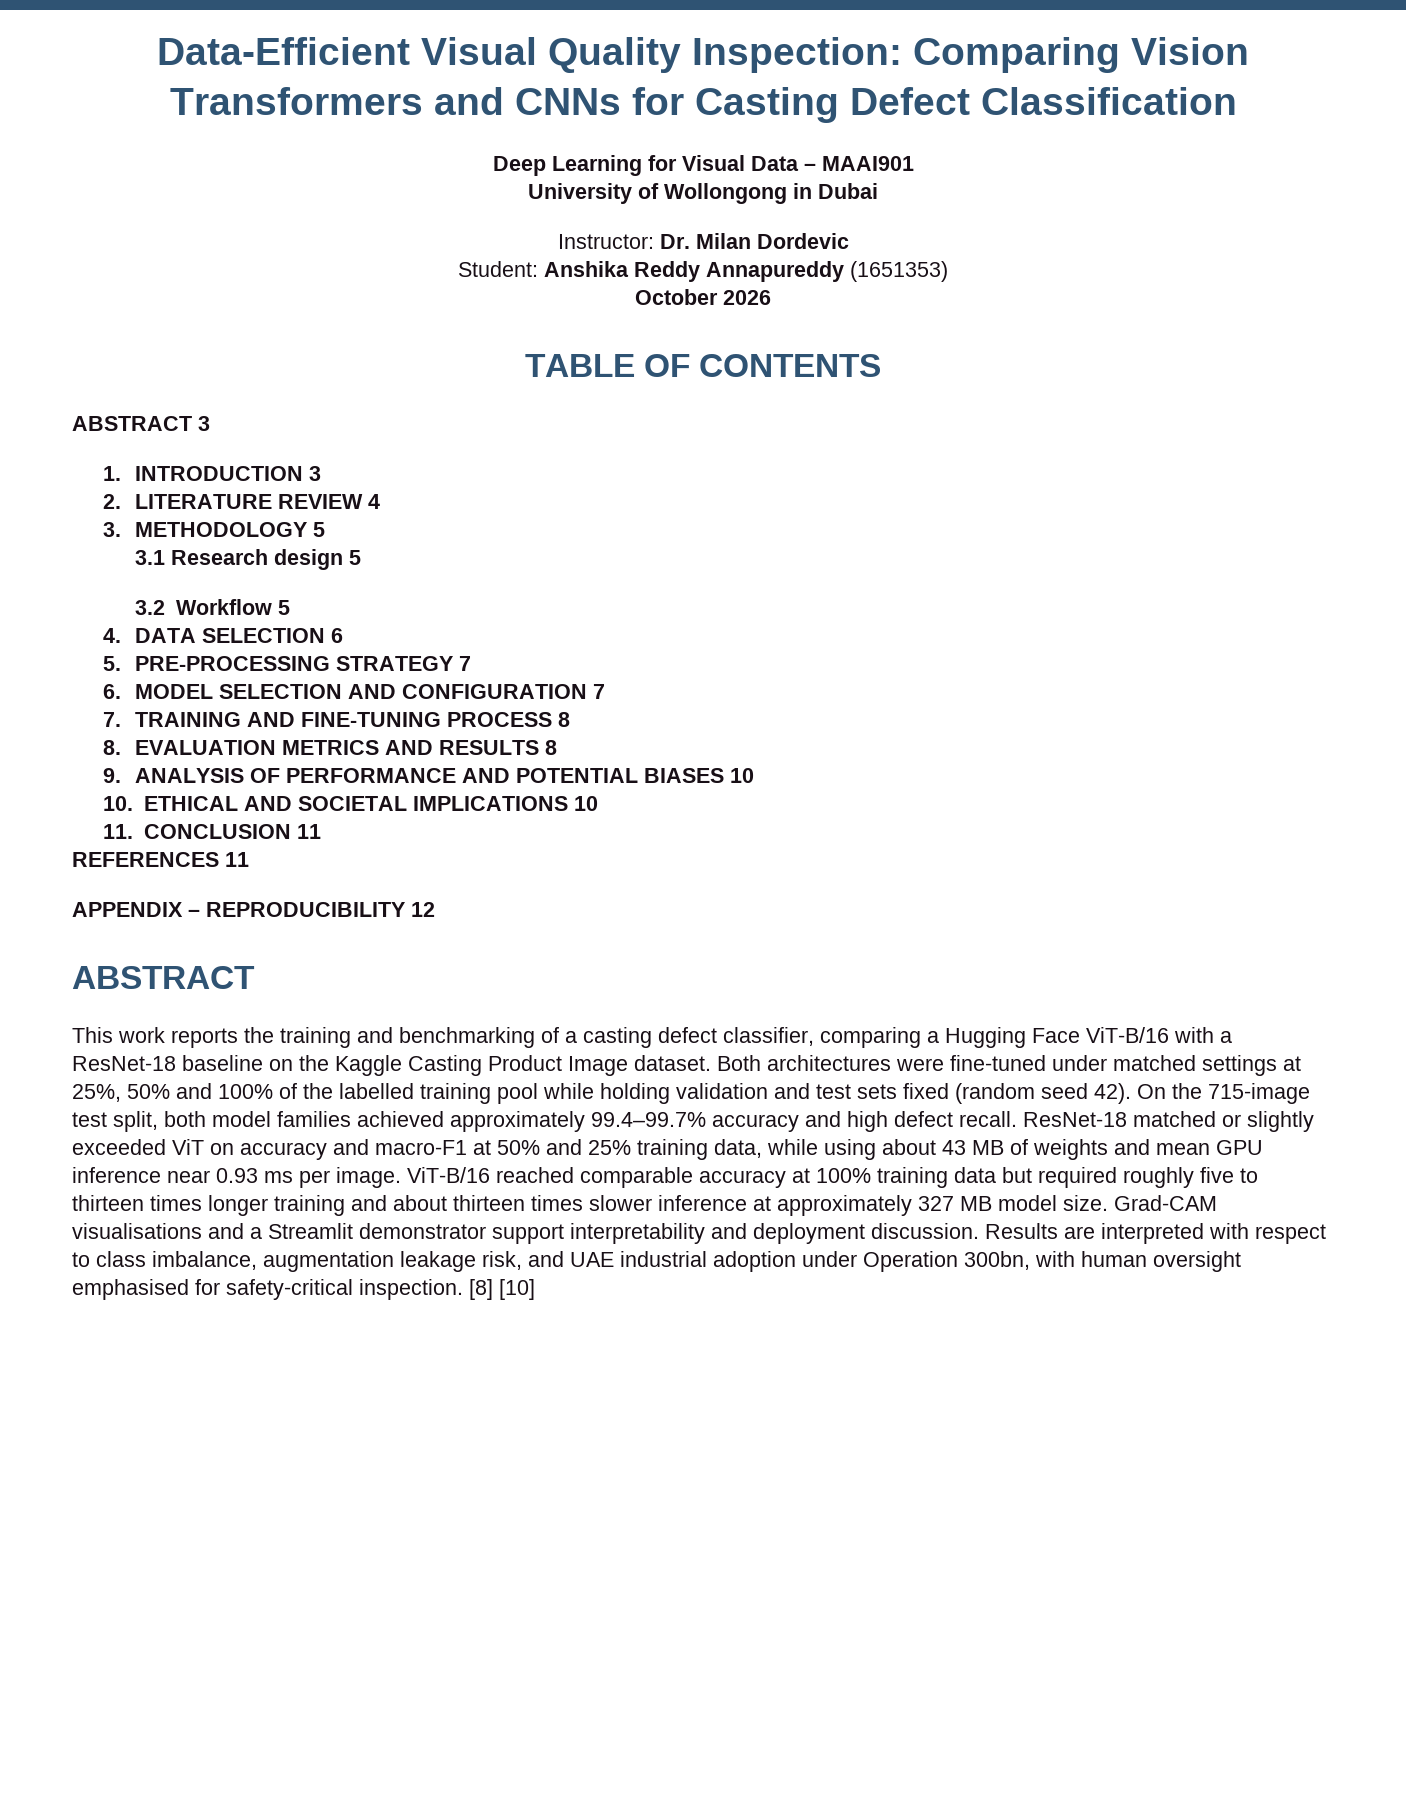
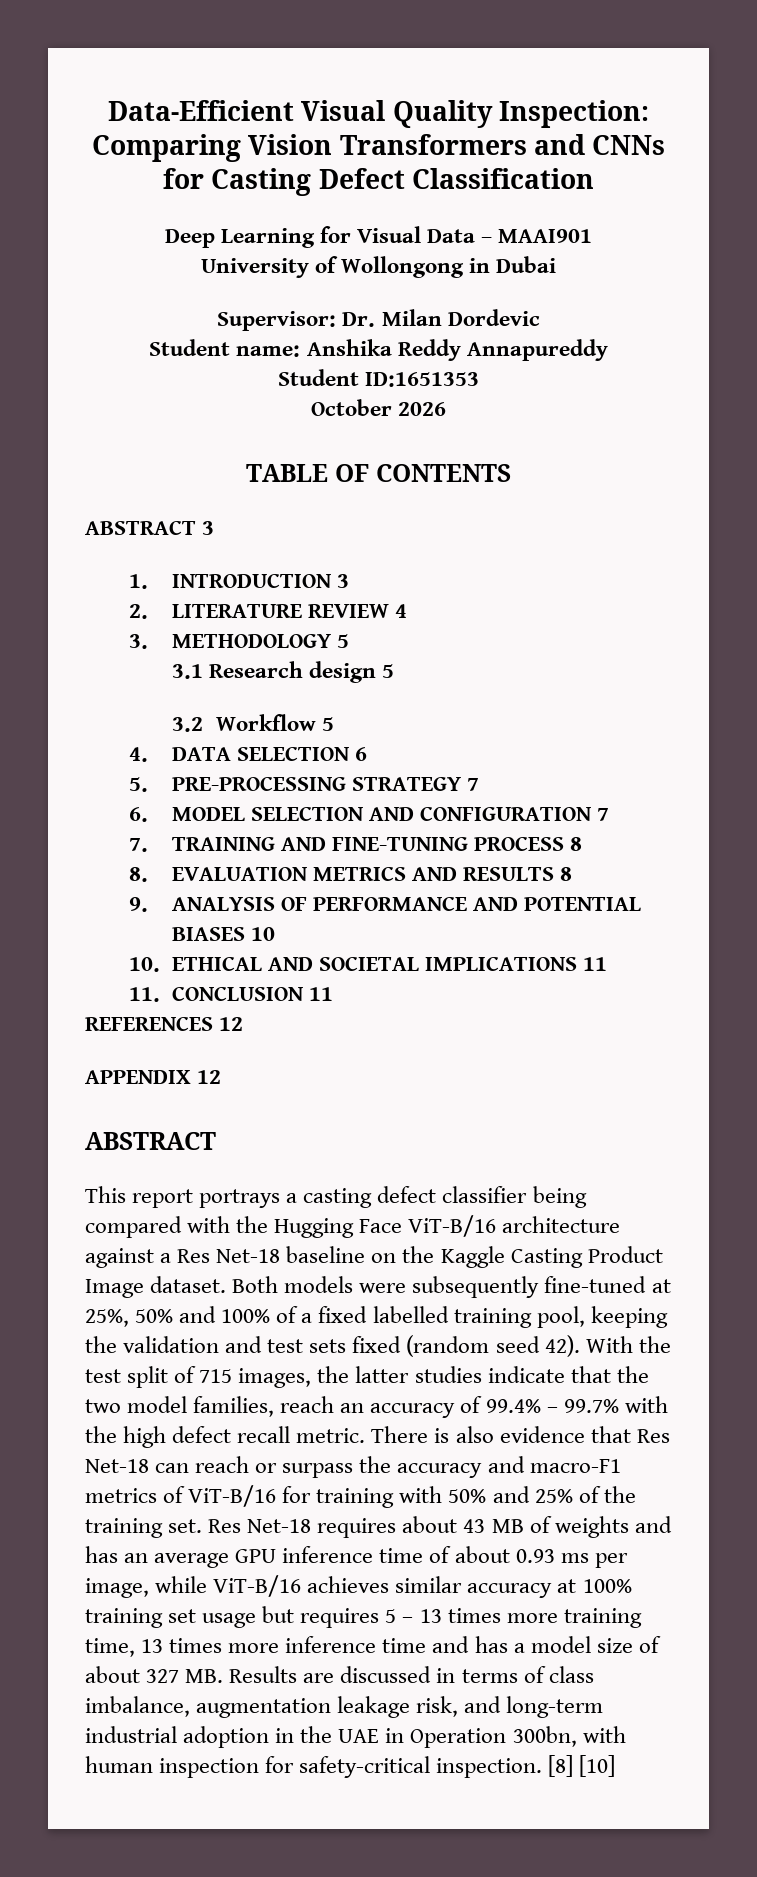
- Instructor: Dr. Milan Dordevic
+ Supervisor: Dr. Milan Dordevic
- Student: Anshika Reddy Annapureddy (1651353)
+ Student name: Anshika Reddy Annapureddy
+ Student ID:1651353
- 10. ETHICAL AND SOCIETAL IMPLICATIONS 10
+ 10. ETHICAL AND SOCIETAL IMPLICATIONS 11
- REFERENCES 11
+ REFERENCES 12
- APPENDIX – REPRODUCIBILITY 12
+ APPENDIX 12
- This work reports the training and benchmarking of a casting defect classifier, comparing a Hugging Face ViT-B/16 with a ResNet-18 baseline on the Kaggle Casting Product Image dataset.
+ This report portrays a casting defect classifier being compared with the Hugging Face ViT-B/16 architecture against a Res Net-18 baseline on the Kaggle Casting Product Image dataset.
- Both architectures were fine-tuned under matched settings at 25%, 50% and 100% of the labelled training pool while holding validation and test sets fixed (random seed 42).
+ Both models were subsequently fine-tuned at 25%, 50% and 100% of a fixed labelled training pool, keeping the validation and test sets fixed (random seed 42).
- On the 715-image test split, both model families achieved approximately 99.4–99.7% accuracy and high defect recall. ResNet-18 matched or slightly exceeded ViT on accuracy and macro-F1 at 50% and 25% training data, while using about 43 MB of weights and mean GPU inference near 0.93 ms per image. ViT-B/16 reached comparable accuracy at 100% training data but required roughly five to thirteen times longer training and about thirteen times slower inference at approximately 327 MB model size. Grad-CAM visualisations and a Streamlit demonstrator support interpretability and deployment discussion. Results are interpreted with respect to class imbalance, augmentation leakage risk, and UAE industrial adoption under Operation 300bn, with human oversight emphasised for safety-critical inspection.
+ With the test split of 715 images, the latter studies indicate that the two model families, reach an accuracy of 99.4% – 99.7% with the high defect recall metric. There is also evidence that Res Net-18 can reach or surpass the accuracy and macro-F1 metrics of ViT-B/16 for training with 50% and 25% of the training set. Res Net-18 requires about 43 MB of weights and has an average GPU inference time of about 0.93 ms per image, while ViT-B/16 achieves similar accuracy at 100% training set usage but requires 5 – 13 times more training time, 13 times more inference time and has a model size of about 327 MB. Results are discussed in terms of class imbalance, augmentation leakage risk, and long-term industrial adoption in the UAE in Operation 300bn, with human inspection for safety-critical inspection.

